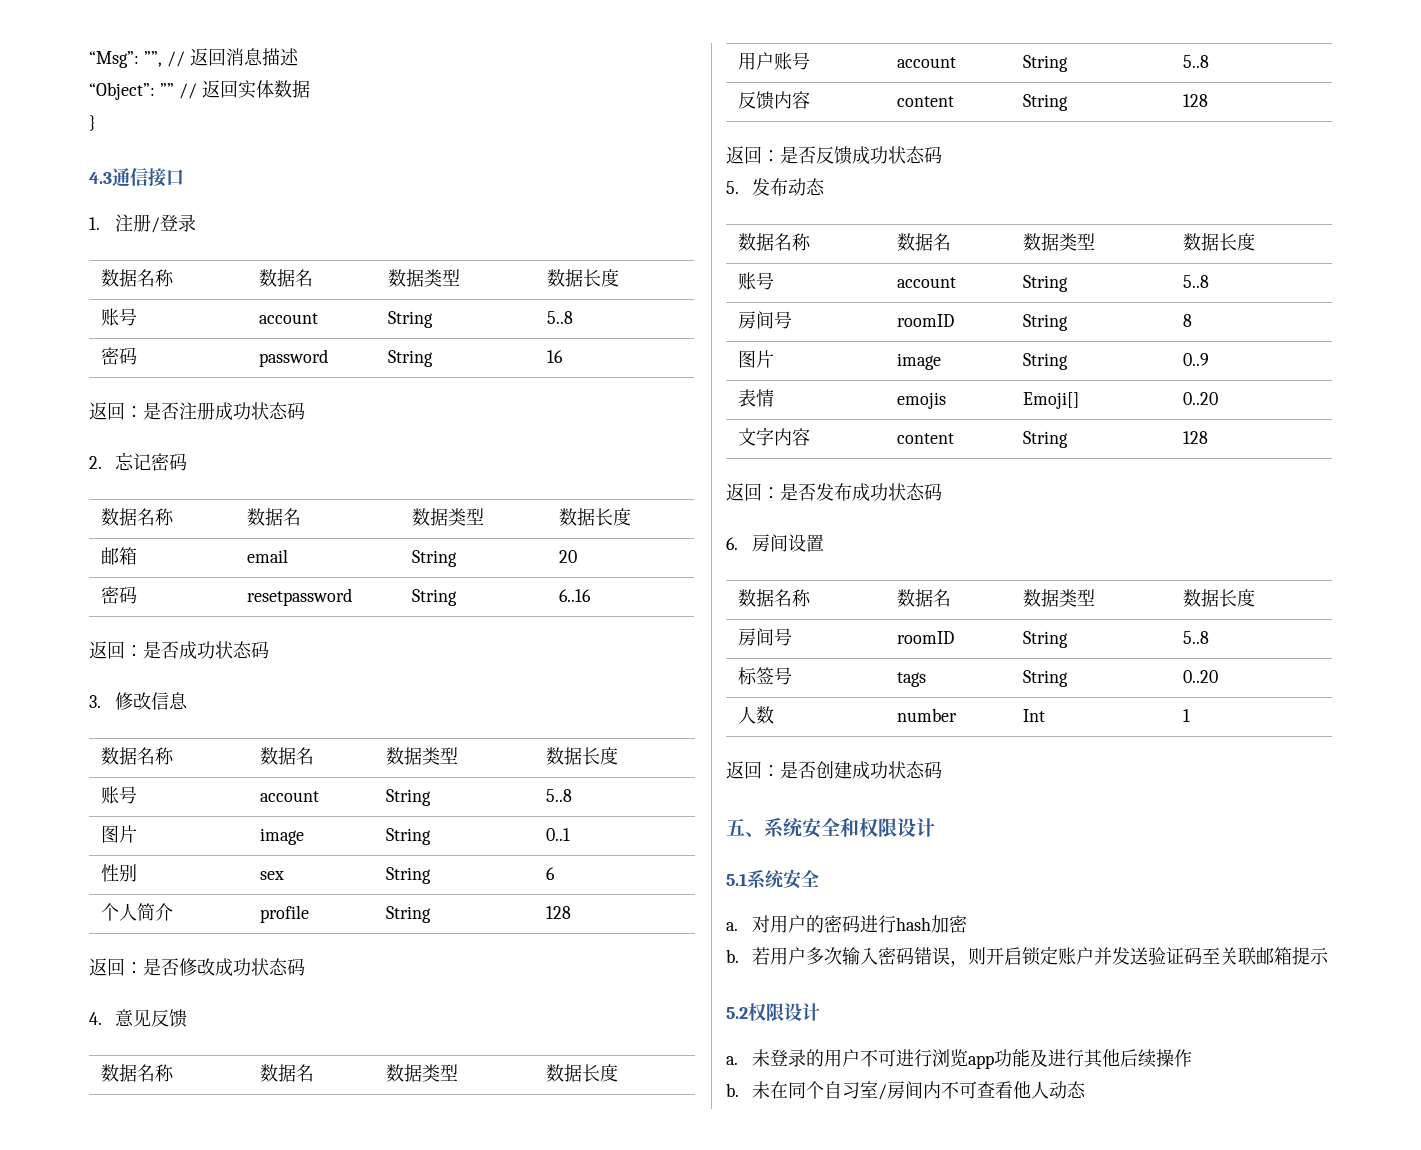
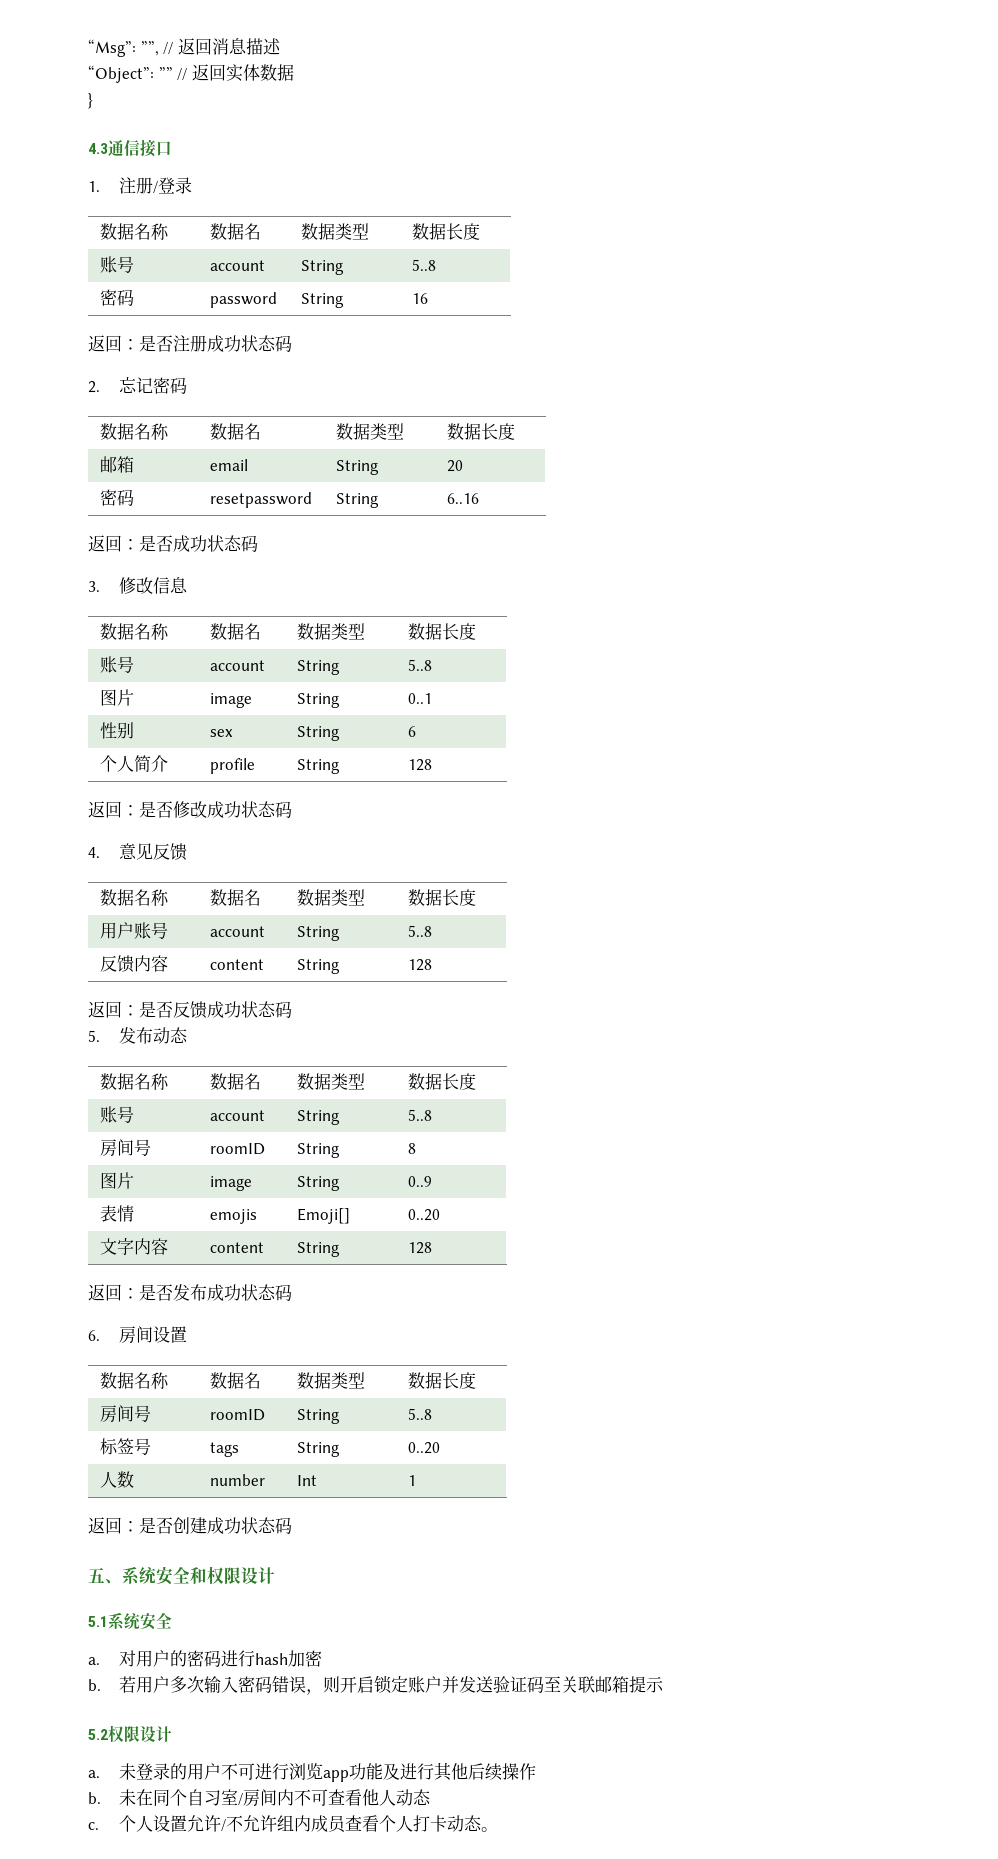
+ c.个人设置允许/不允许组内成员查看个人打卡动态。

